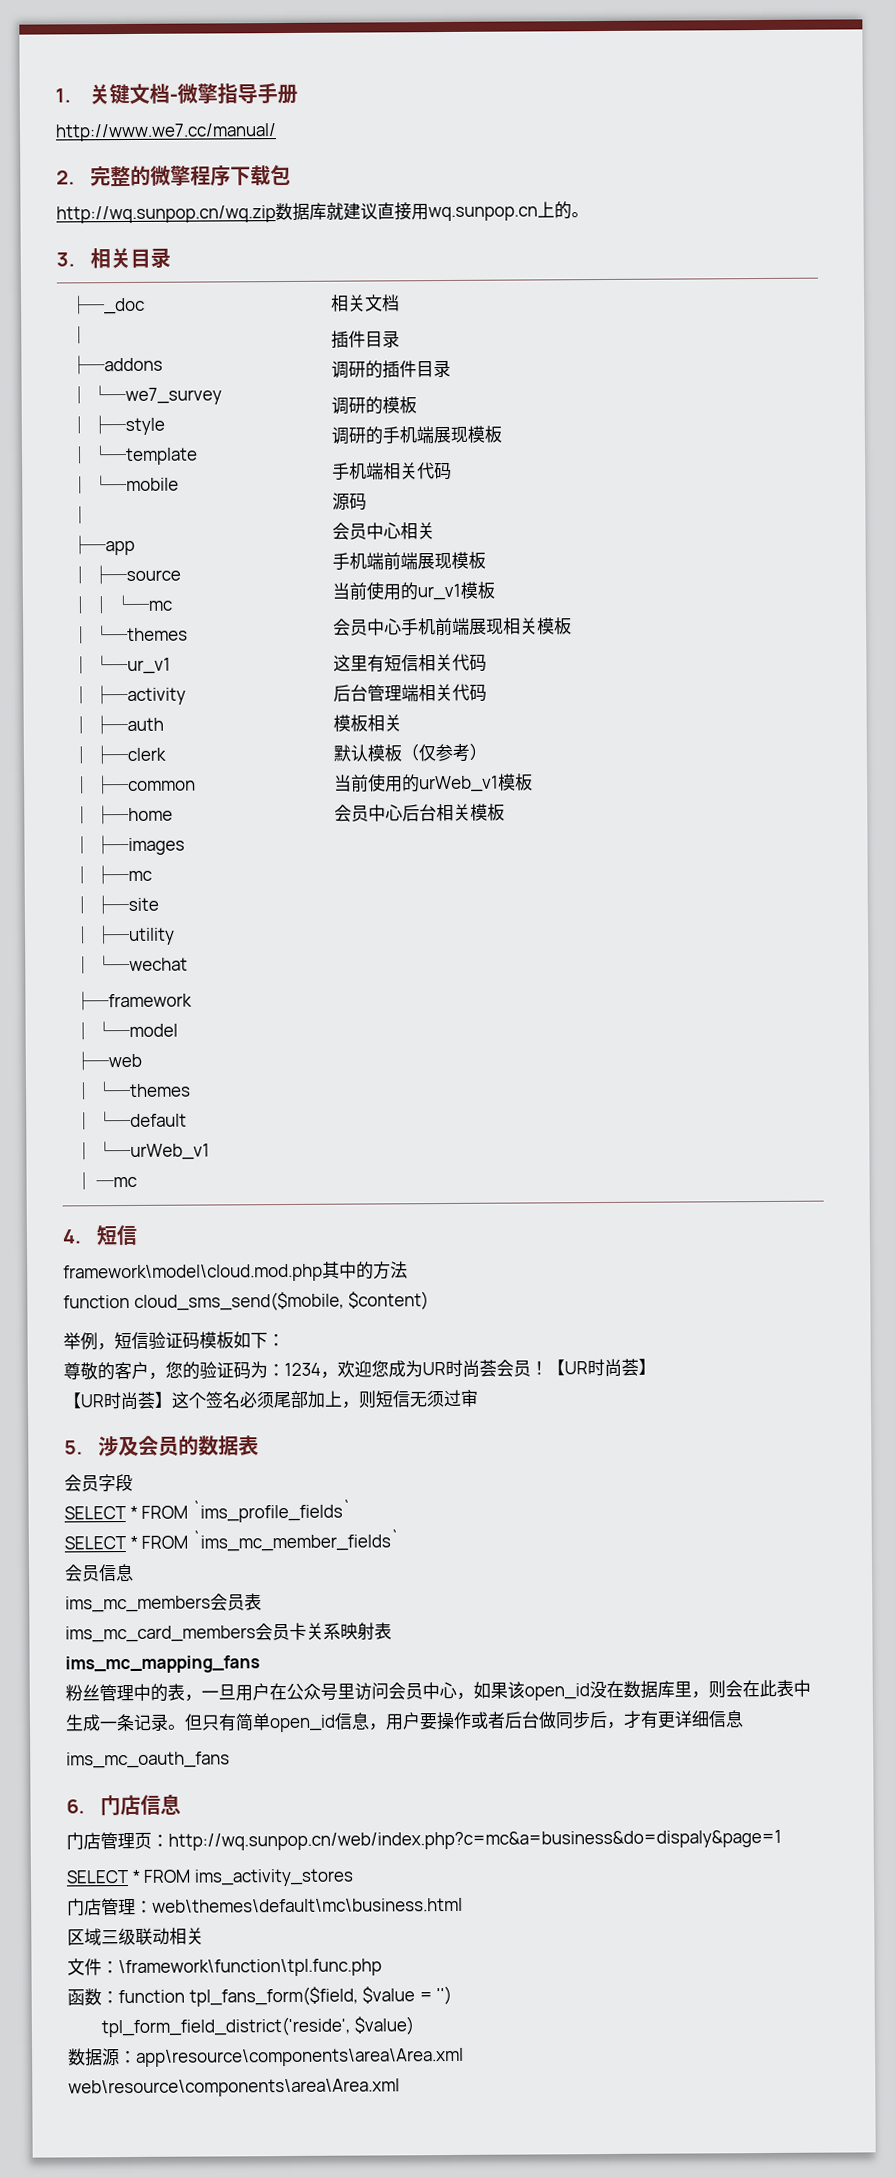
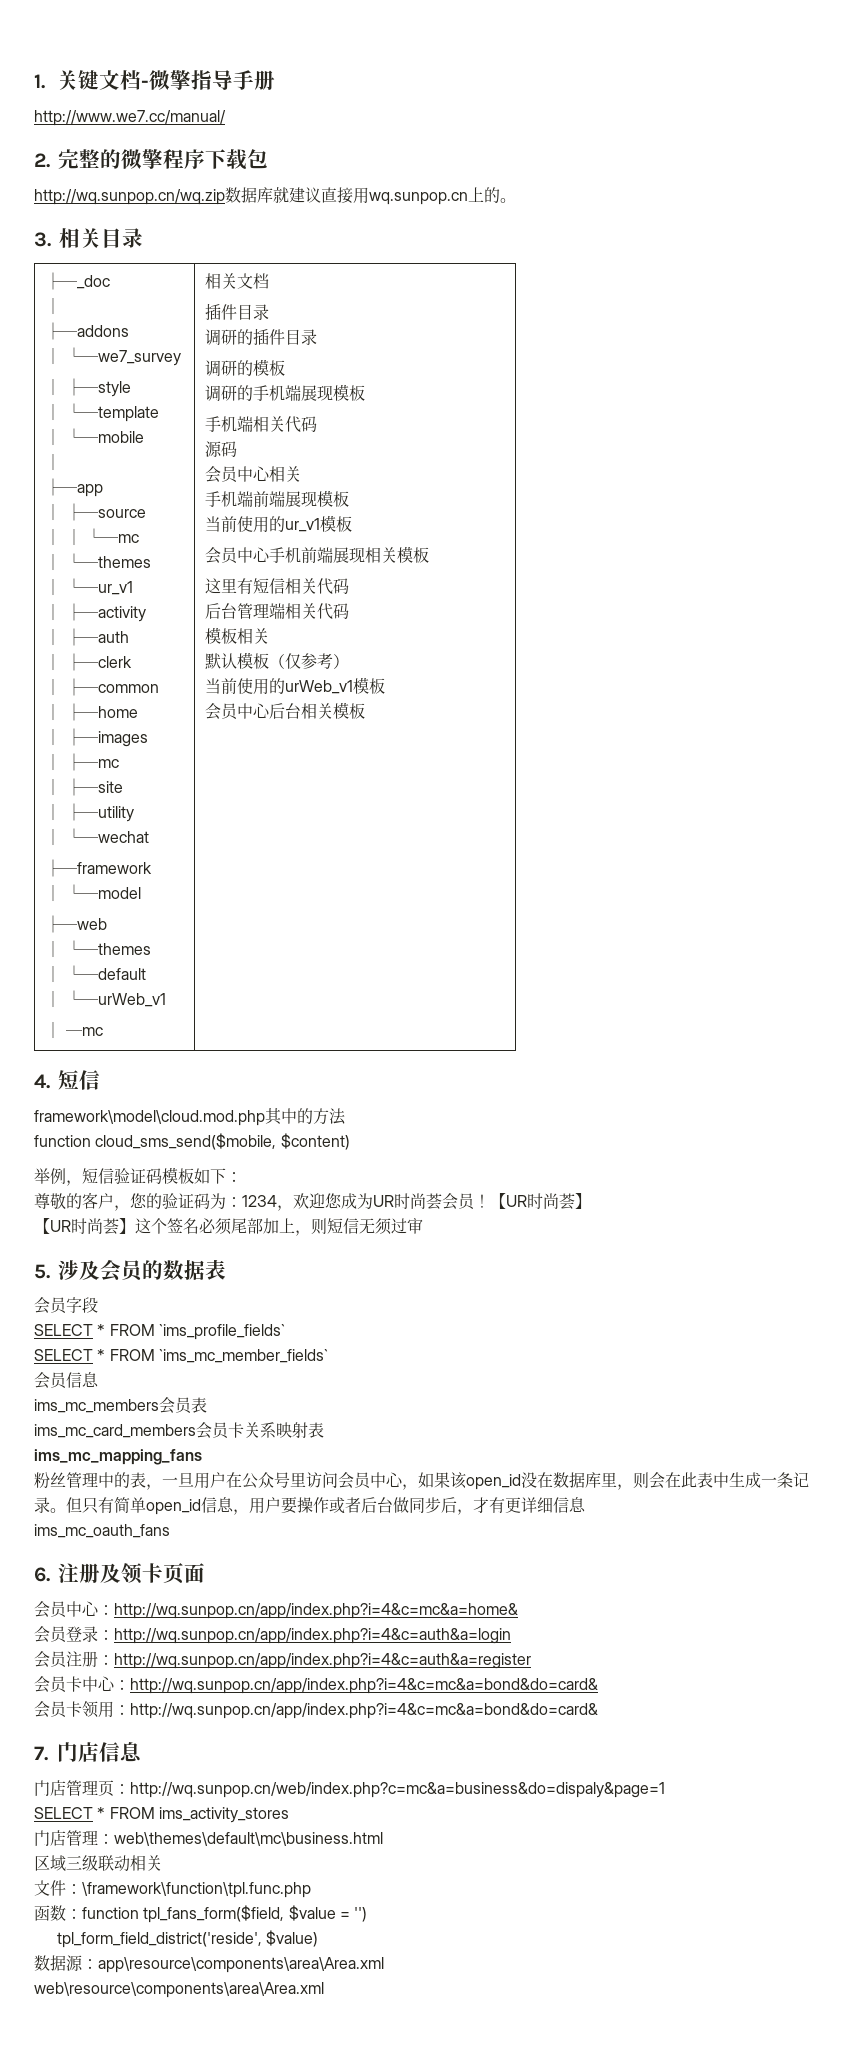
- 6.门店信息
+ 6.注册及领卡页面
+ 会员中心：http://wq.sunpop.cn/app/index.php?i=4&c=mc&a=home&
+ 会员登录：http://wq.sunpop.cn/app/index.php?i=4&c=auth&a=login
+ 会员注册：http://wq.sunpop.cn/app/index.php?i=4&c=auth&a=register
+ 会员卡中心：http://wq.sunpop.cn/app/index.php?i=4&c=mc&a=bond&do=card&
+ 会员卡领用：http://wq.sunpop.cn/app/index.php?i=4&c=mc&a=bond&do=card&
+ 7.门店信息

